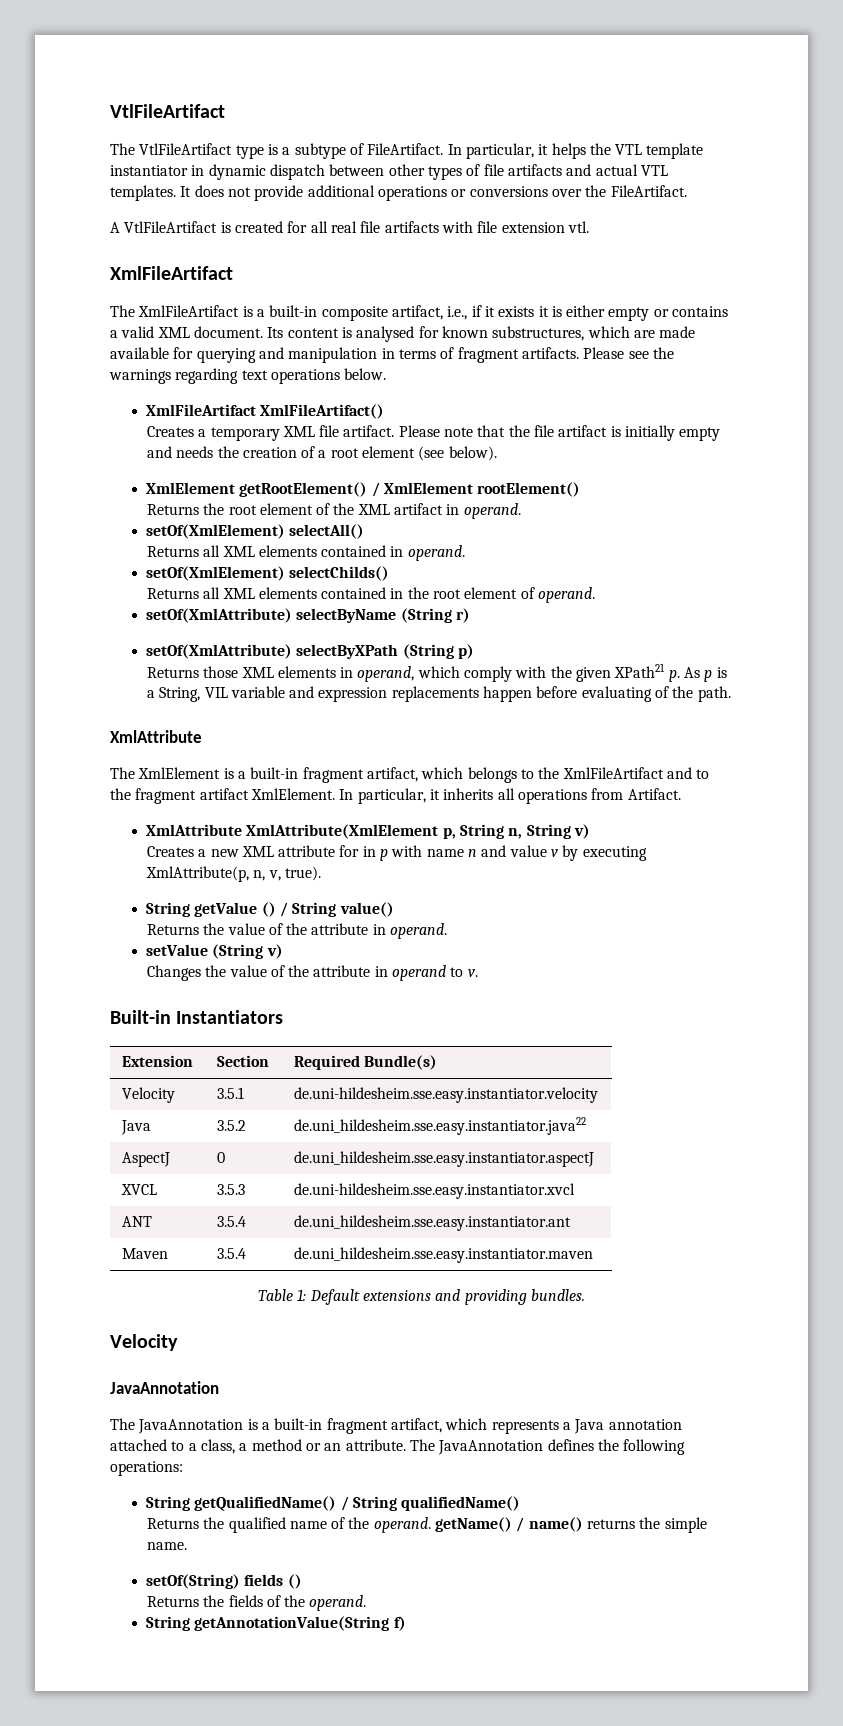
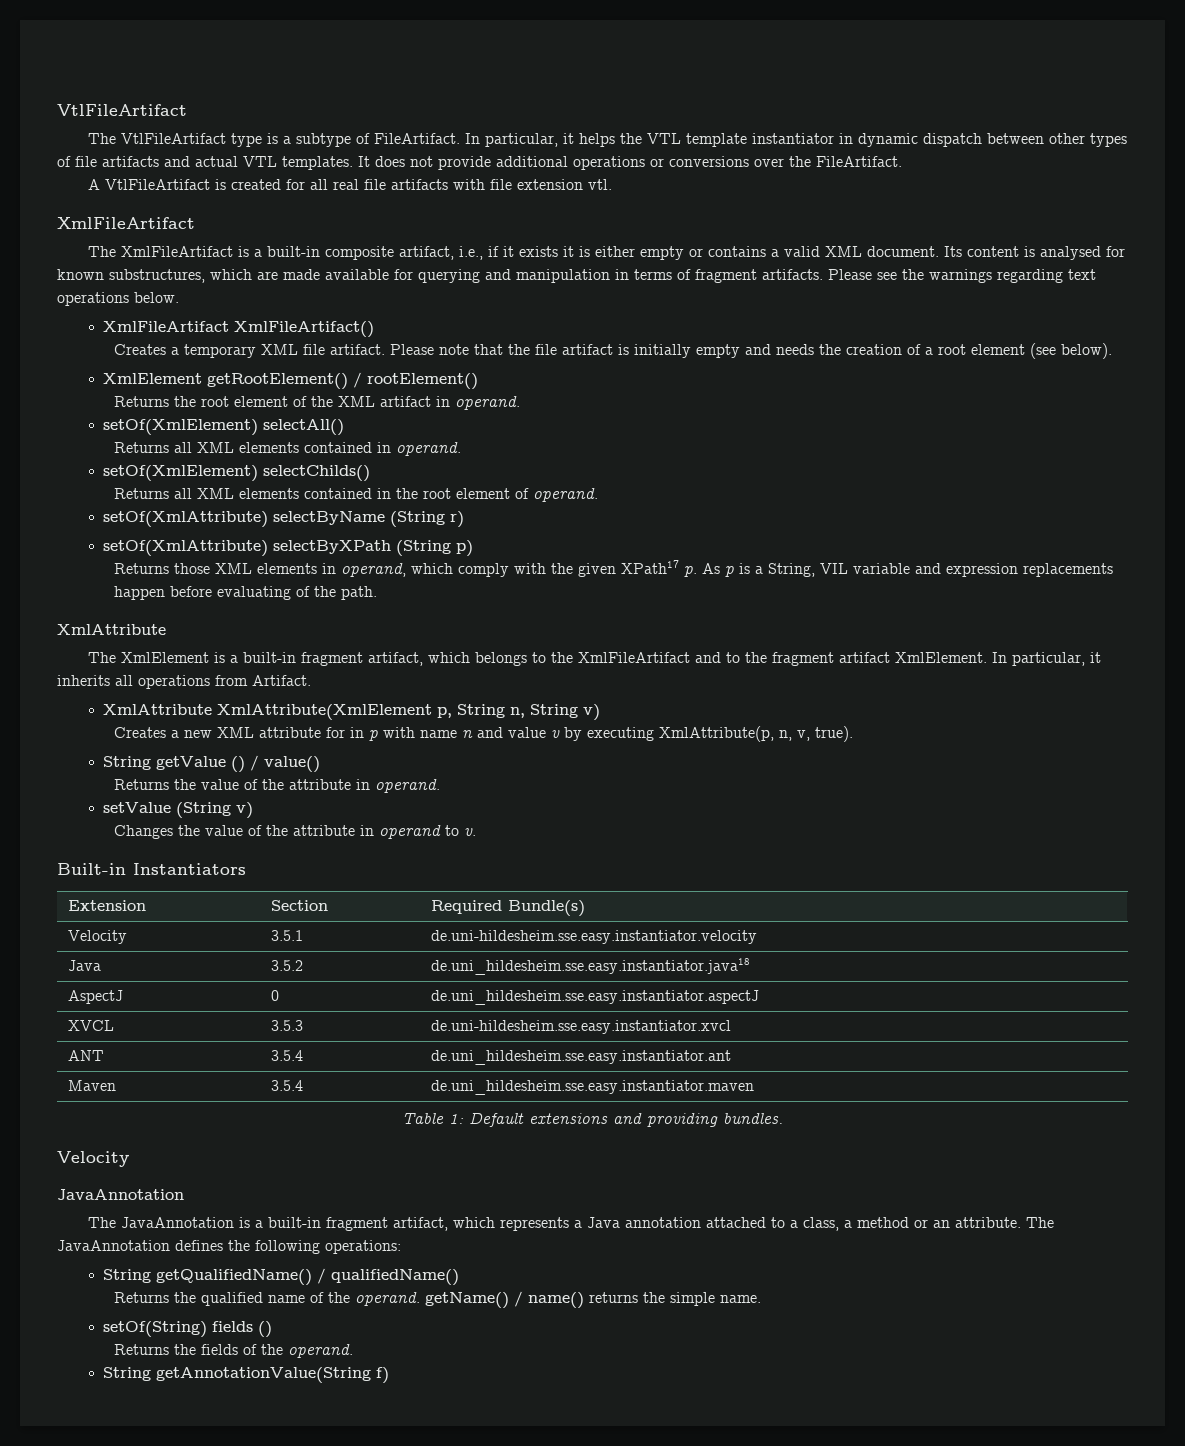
- XmlElement getRootElement() / XmlElement rootElement()
+ XmlElement getRootElement() / rootElement()
- Returns those XML elements in operand, which comply with the given XPath21 p. As p is a String, VIL variable and expression replacements happen before evaluating of the path.
+ Returns those XML elements in operand, which comply with the given XPath17 p. As p is a String, VIL variable and expression replacements happen before evaluating of the path.
- String getValue () / String value()
+ String getValue () / value()
- Java | 3.5.2 | de.uni_hildesheim.sse.easy.instantiator.java22
+ Java | 3.5.2 | de.uni_hildesheim.sse.easy.instantiator.java18
- String getQualifiedName() / String qualifiedName()
+ String getQualifiedName() / qualifiedName()

